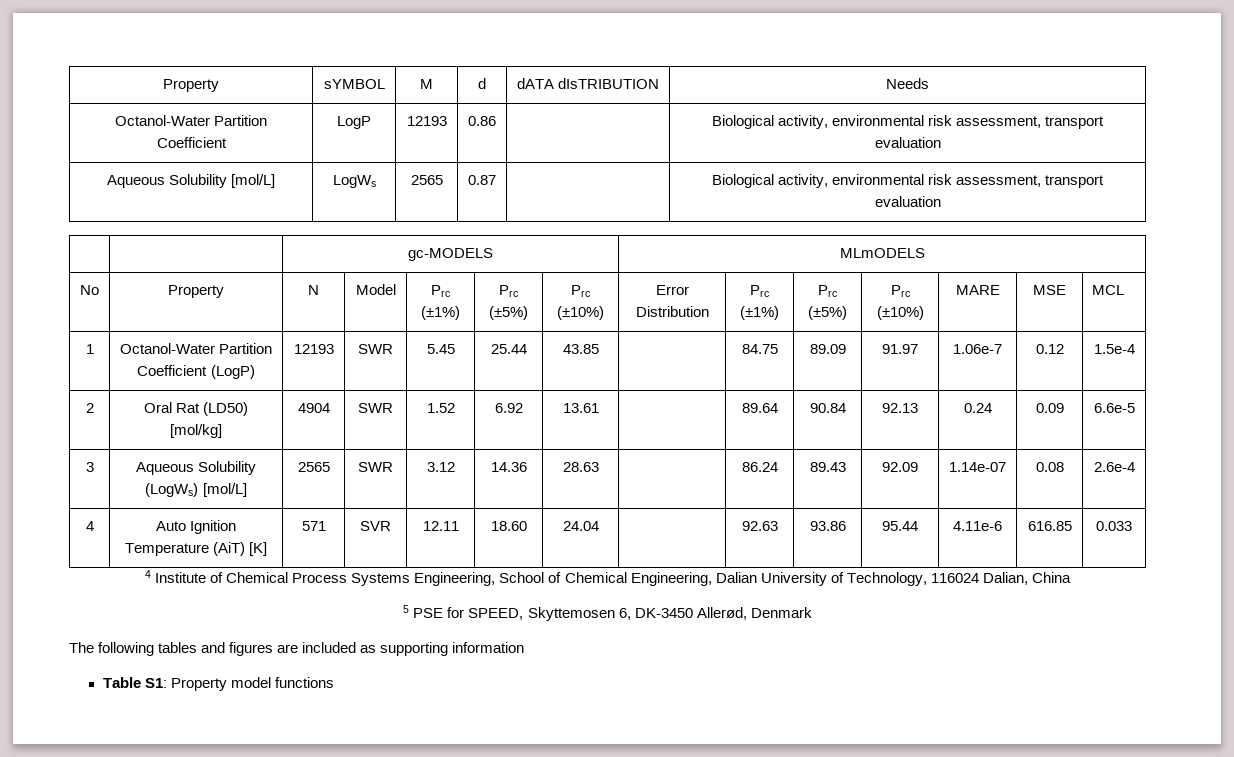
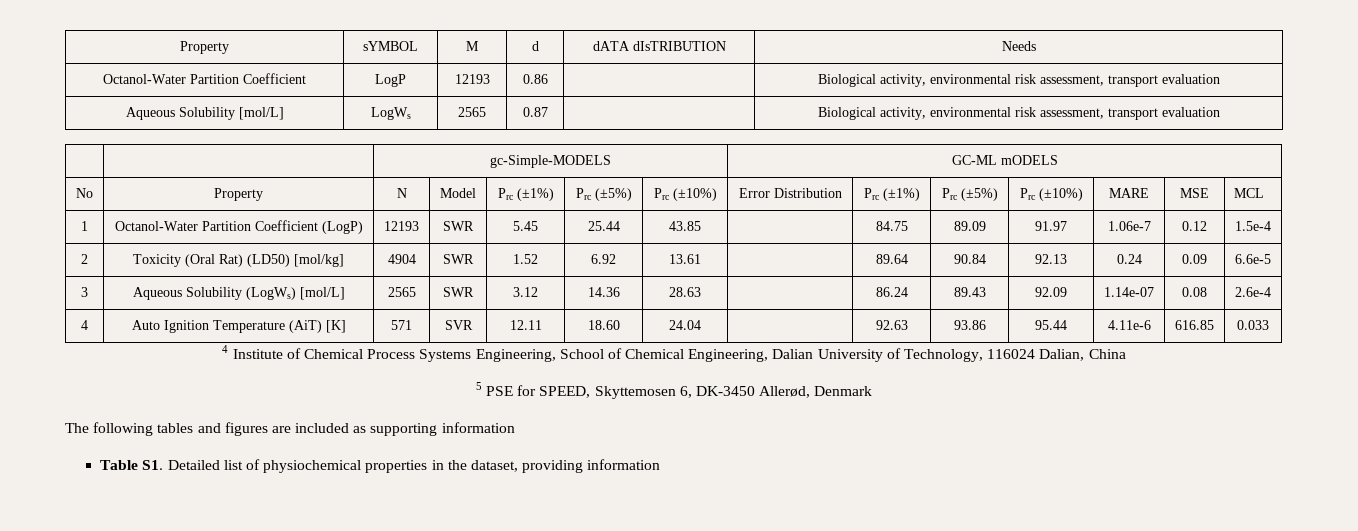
- | | gc-MODELS | MLmODELS
+ | | gc-Simple-MODELS | GC-ML mODELS
- 2 | Oral Rat (LD50) [mol/kg] | 4904 | SWR | 1.52 | 6.92 | 13.61 | | 89.64 | 90.84 | 92.13 | 0.24 | 0.09 | 6.6e-5
+ 2 | Toxicity (Oral Rat) (LD50) [mol/kg] | 4904 | SWR | 1.52 | 6.92 | 13.61 | | 89.64 | 90.84 | 92.13 | 0.24 | 0.09 | 6.6e-5
- Table S1: Property model functions
+ Table S1. Detailed list of physiochemical properties in the dataset, providing information

